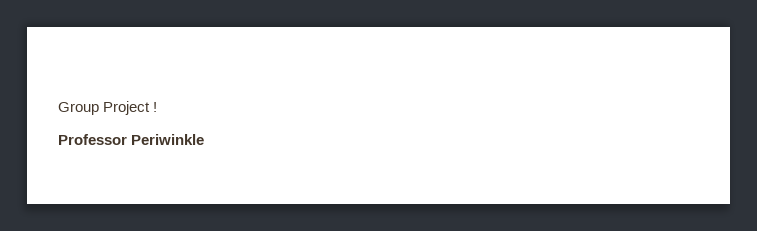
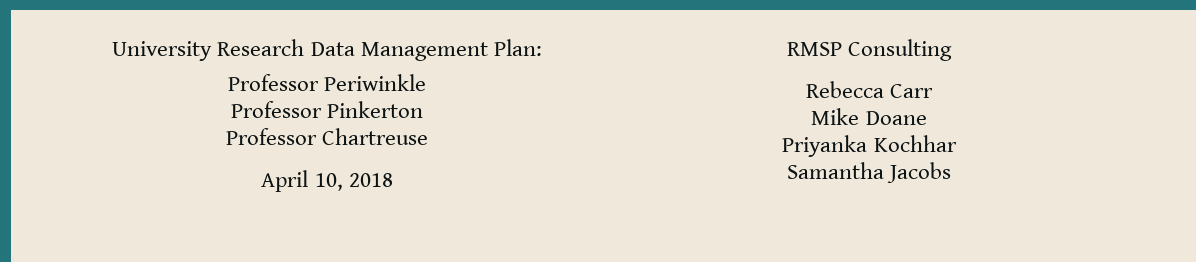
- Group Project !
+ University Research Data Management Plan:
  Professor Periwinkle
+ Professor Pinkerton
+ Professor Chartreuse
+ April 10, 2018
+ RMSP Consulting
+ Rebecca Carr
+ Mike Doane
+ Priyanka Kochhar
+ Samantha Jacobs

